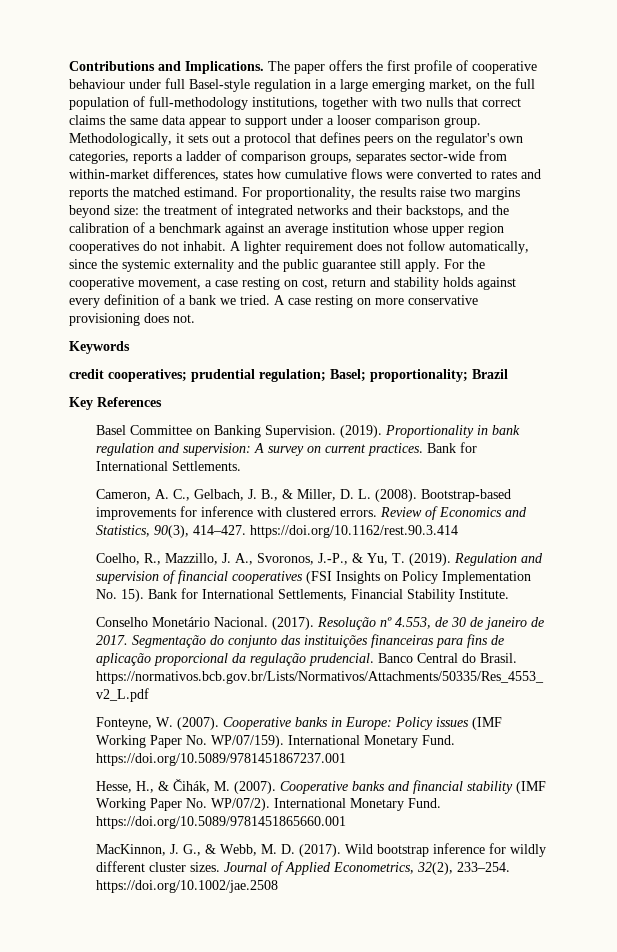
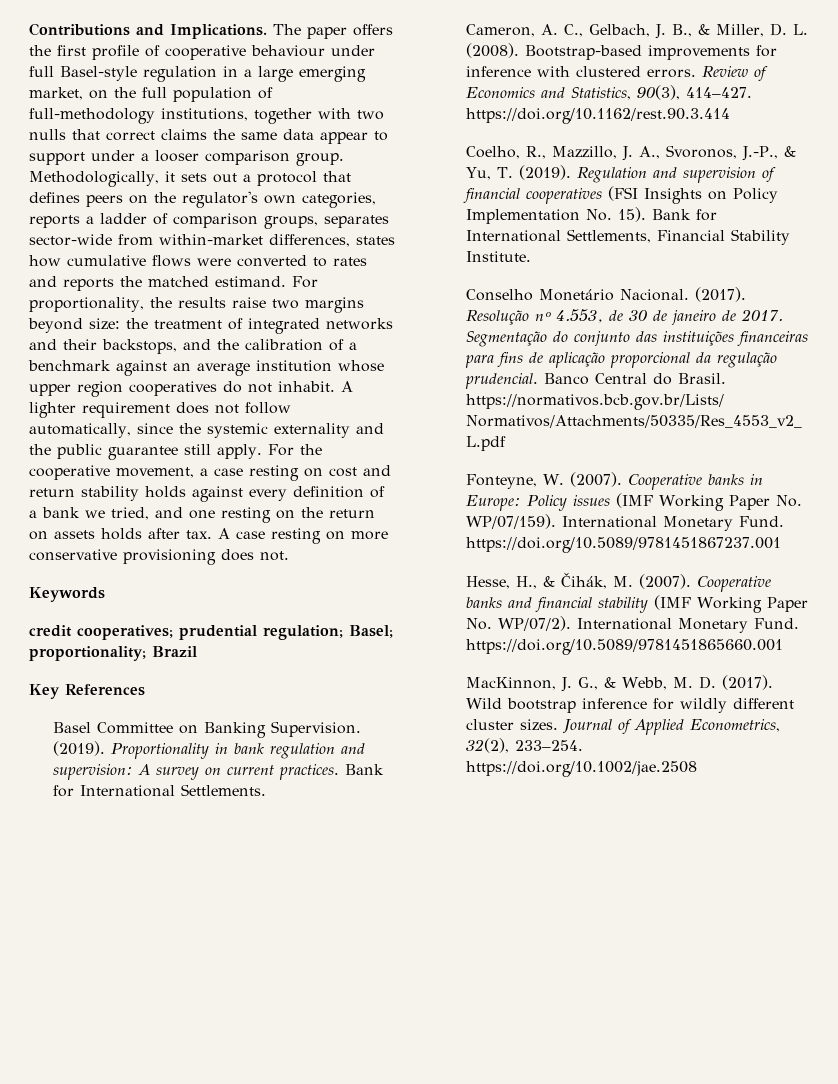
- For the cooperative movement, a case resting on cost, return and stability holds against every definition of a bank we tried.
+ For the cooperative movement, a case resting on cost and return stability holds against every definition of a bank we tried, and one resting on the return on assets holds after tax.

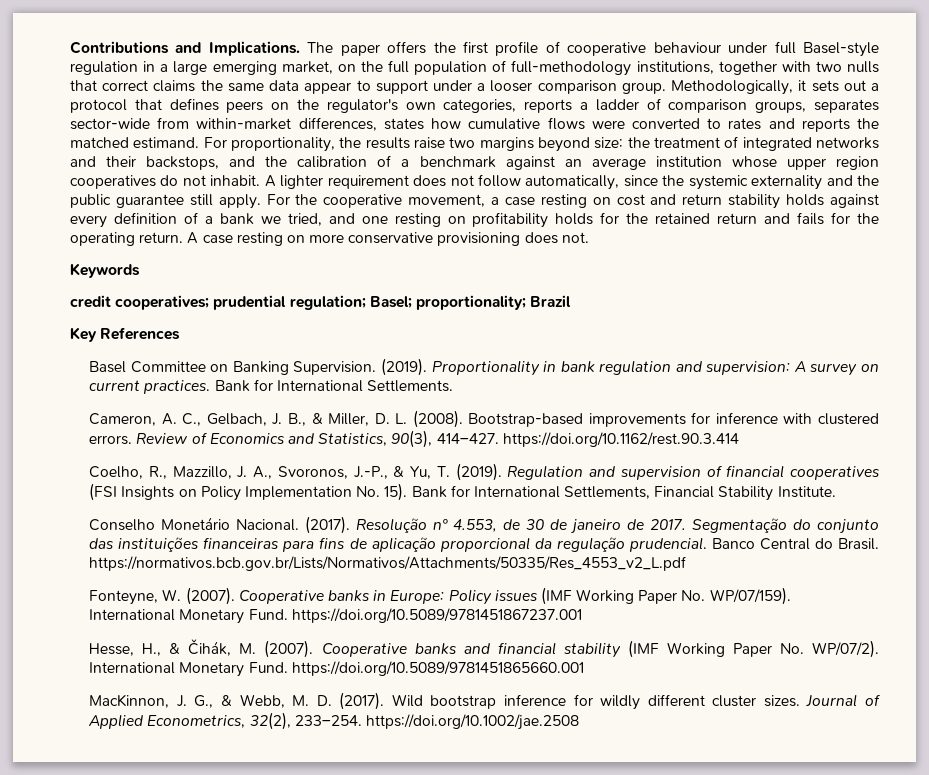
- For the cooperative movement, a case resting on cost and return stability holds against every definition of a bank we tried, and one resting on the return on assets holds after tax.
+ For the cooperative movement, a case resting on cost and return stability holds against every definition of a bank we tried, and one resting on profitability holds for the retained return and fails for the operating return.

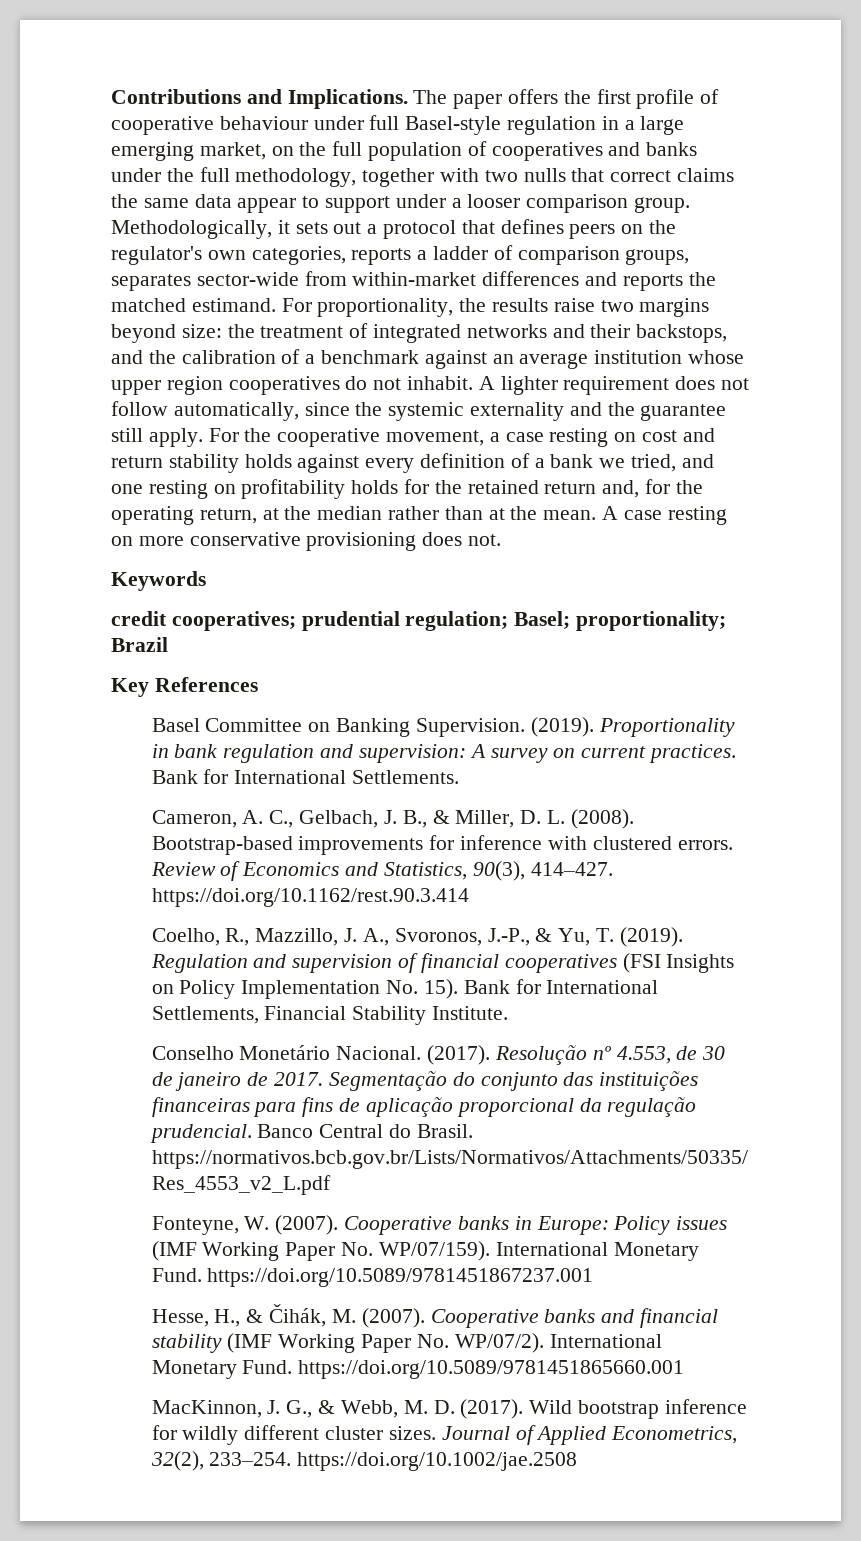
- The paper offers the first profile of cooperative behaviour under full Basel-style regulation in a large emerging market, on the full population of full-methodology institutions, together with two nulls that correct claims the same data appear to support under a looser comparison group.
+ The paper offers the first profile of cooperative behaviour under full Basel-style regulation in a large emerging market, on the full population of cooperatives and banks under the full methodology, together with two nulls that correct claims the same data appear to support under a looser comparison group.
- Methodologically, it sets out a protocol that defines peers on the regulator's own categories, reports a ladder of comparison groups, separates sector-wide from within-market differences, states how cumulative flows were converted to rates and reports the matched estimand.
+ Methodologically, it sets out a protocol that defines peers on the regulator's own categories, reports a ladder of comparison groups, separates sector-wide from within-market differences and reports the matched estimand.
- A lighter requirement does not follow automatically, since the systemic externality and the public guarantee still apply.
+ A lighter requirement does not follow automatically, since the systemic externality and the guarantee still apply.
- For the cooperative movement, a case resting on cost and return stability holds against every definition of a bank we tried, and one resting on profitability holds for the retained return and fails for the operating return.
+ For the cooperative movement, a case resting on cost and return stability holds against every definition of a bank we tried, and one resting on profitability holds for the retained return and, for the operating return, at the median rather than at the mean.

